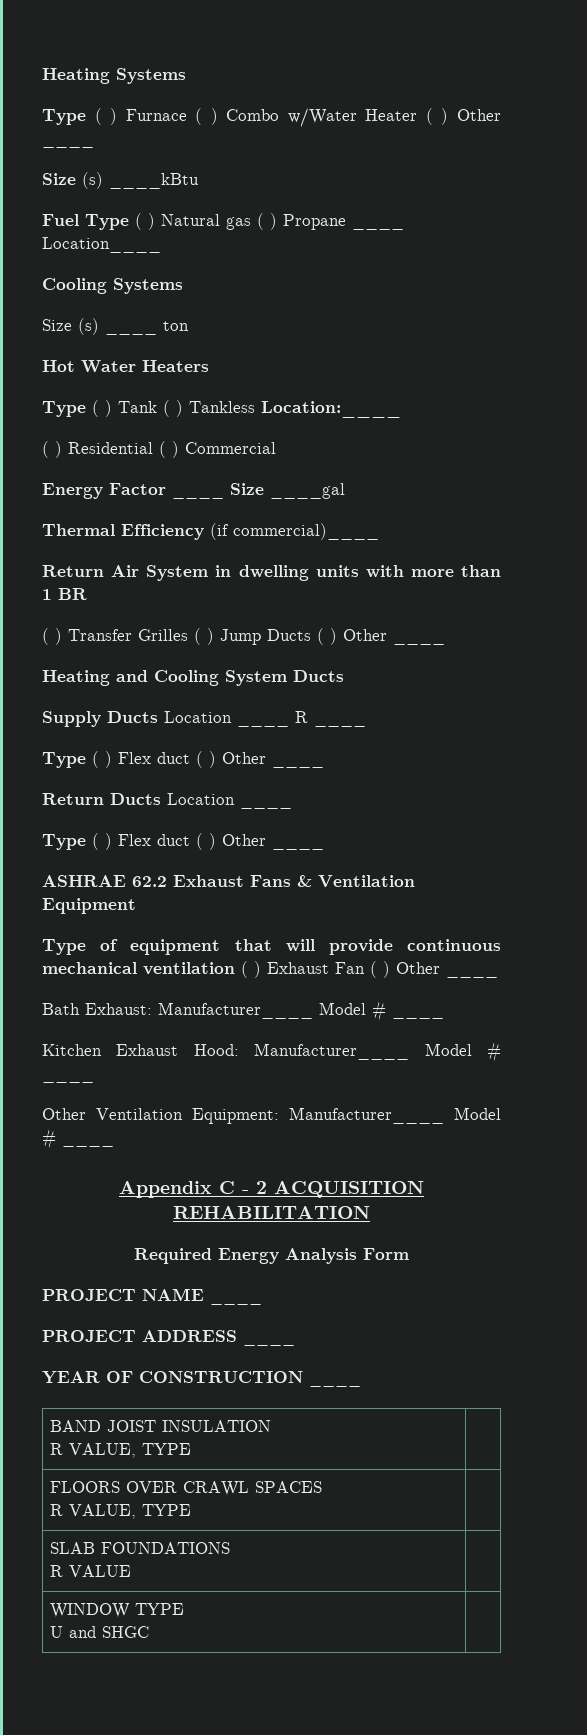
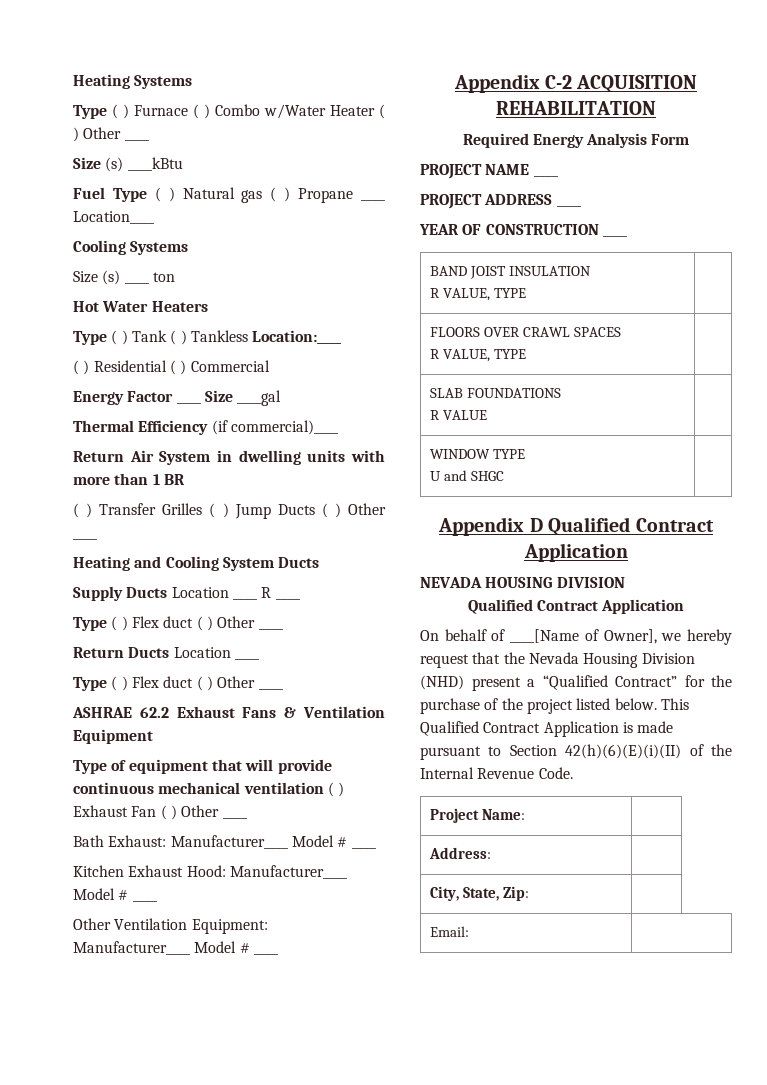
- Appendix C - 2 ACQUISITION REHABILITATION
+ Appendix C-2 ACQUISITION REHABILITATION
+ Appendix D Qualified Contract Application
+ NEVADA HOUSING DIVISION
+ Qualified Contract Application
+ On behalf of ____[Name of Owner], we hereby request that the Nevada Housing Division (NHD) present a “Qualified Contract” for the purchase of the project listed below. This Qualified Contract Application is made pursuant to Section 42(h)(6)(E)(i)(II) of the Internal Revenue Code.
+ Project Name: |
+ Address: |
+ City, State, Zip: |
+ Email: |

